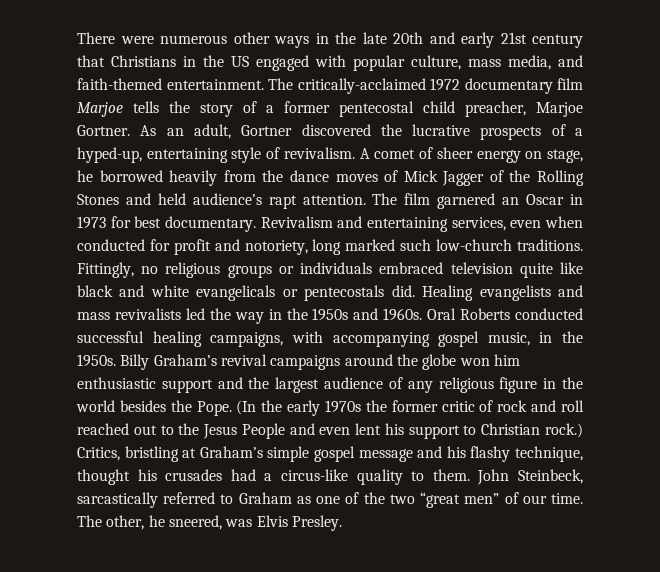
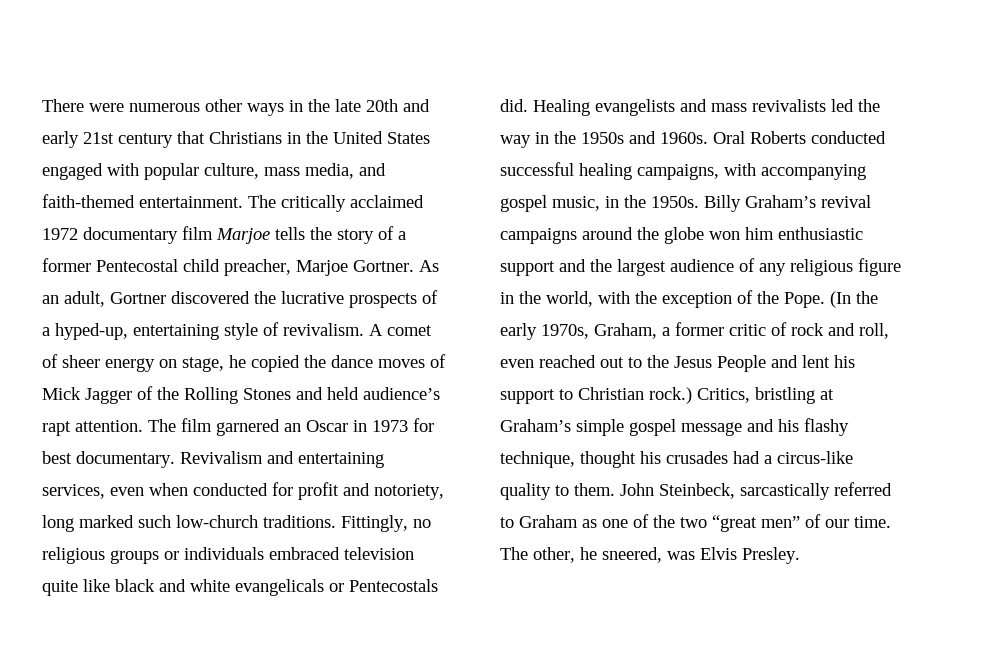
- There were numerous other ways in the late 20th and early 21st century that Christians in the US engaged with popular culture, mass media, and faith-themed entertainment.
+ There were numerous other ways in the late 20th and early 21st century that Christians in the United States engaged with popular culture, mass media, and faith-themed entertainment.
- The critically-acclaimed 1972 documentary film Marjoe tells the story of a former pentecostal child preacher, Marjoe Gortner.
+ The critically acclaimed 1972 documentary film Marjoe tells the story of a former Pentecostal child preacher, Marjoe Gortner.
- A comet of sheer energy on stage, he borrowed heavily from the dance moves of Mick Jagger of the Rolling Stones and held audience’s rapt attention.
+ A comet of sheer energy on stage, he copied the dance moves of Mick Jagger of the Rolling Stones and held audience’s rapt attention.
- Fittingly, no religious groups or individuals embraced television quite like black and white evangelicals or pentecostals did.
+ Fittingly, no religious groups or individuals embraced television quite like black and white evangelicals or Pentecostals did.
- Billy Graham’s revival campaigns around the globe won him enthusiastic support and the largest audience of any religious figure in the world besides the Pope.
+ Billy Graham’s revival campaigns around the globe won him enthusiastic support and the largest audience of any religious figure in the world, with the exception of the Pope.
- (In the early 1970s the former critic of rock and roll reached out to the Jesus People and even lent his support to Christian rock.)
+ (In the early 1970s, Graham, a former critic of rock and roll, even reached out to the Jesus People and lent his support to Christian rock.)

